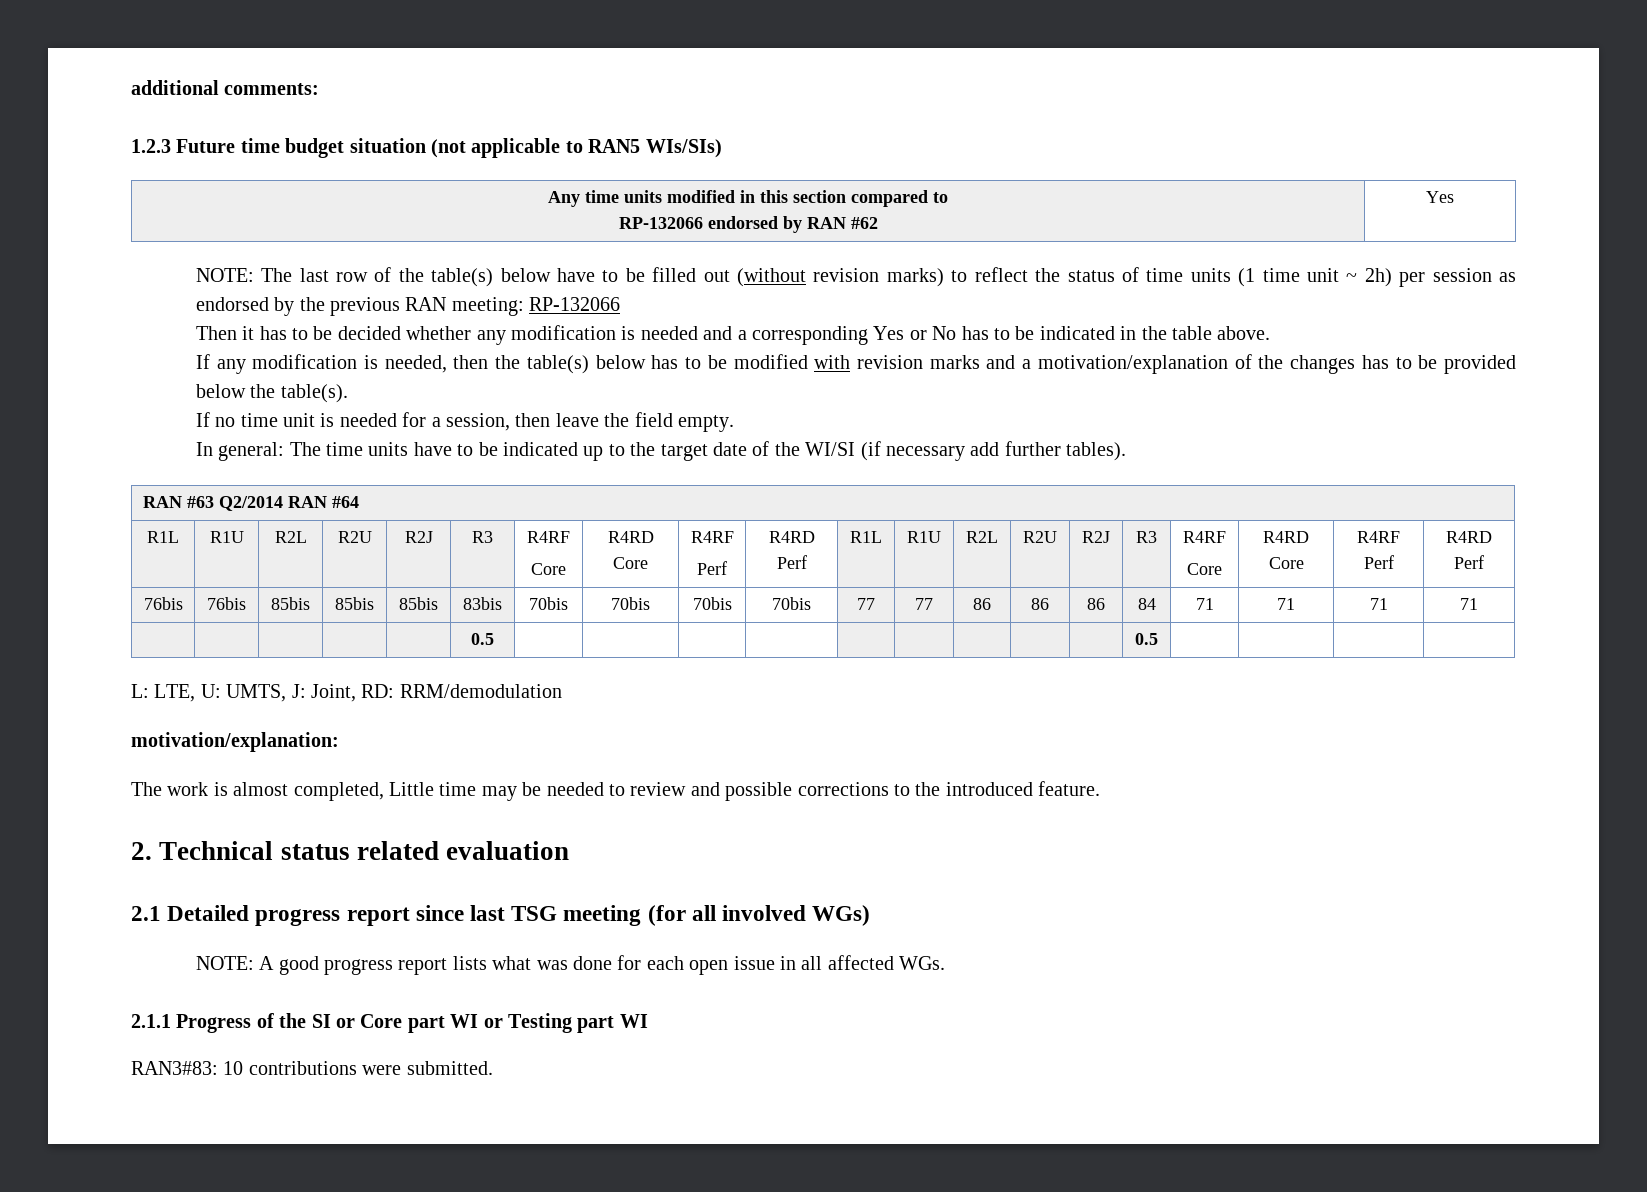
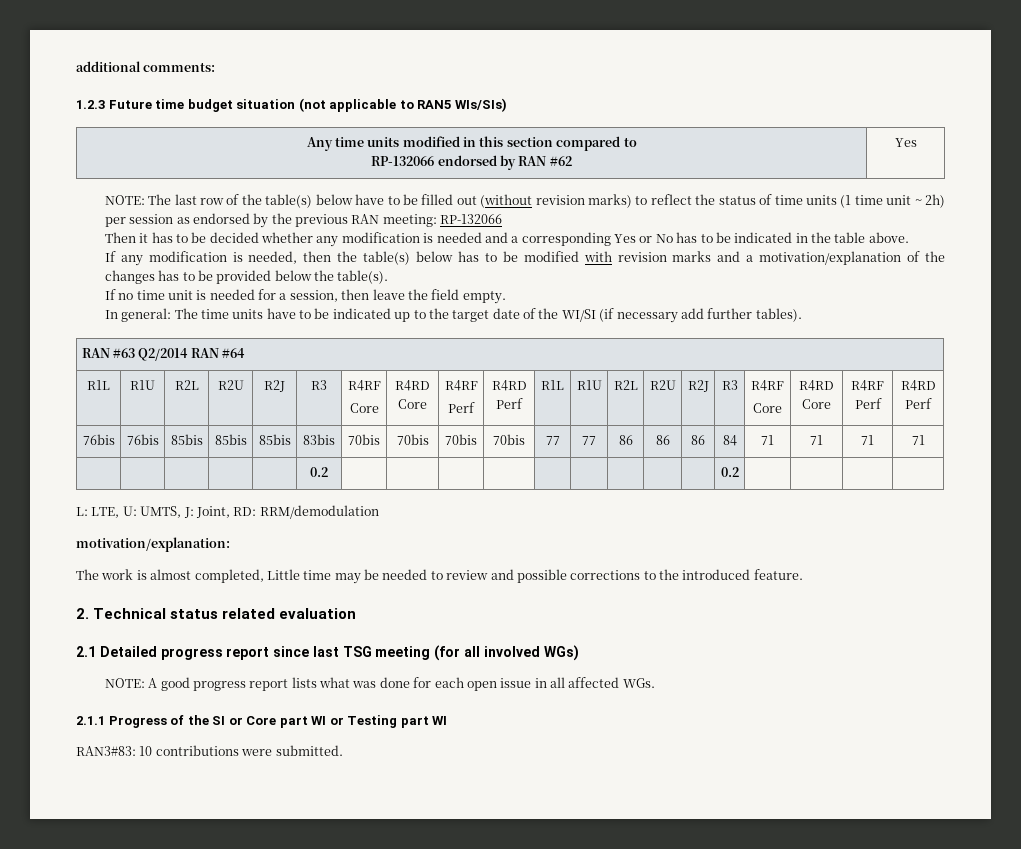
- | | | | | 0.5 | | | | | | | | | | 0.5 | | | |
+ | | | | | 0.2 | | | | | | | | | | 0.2 | | | |

